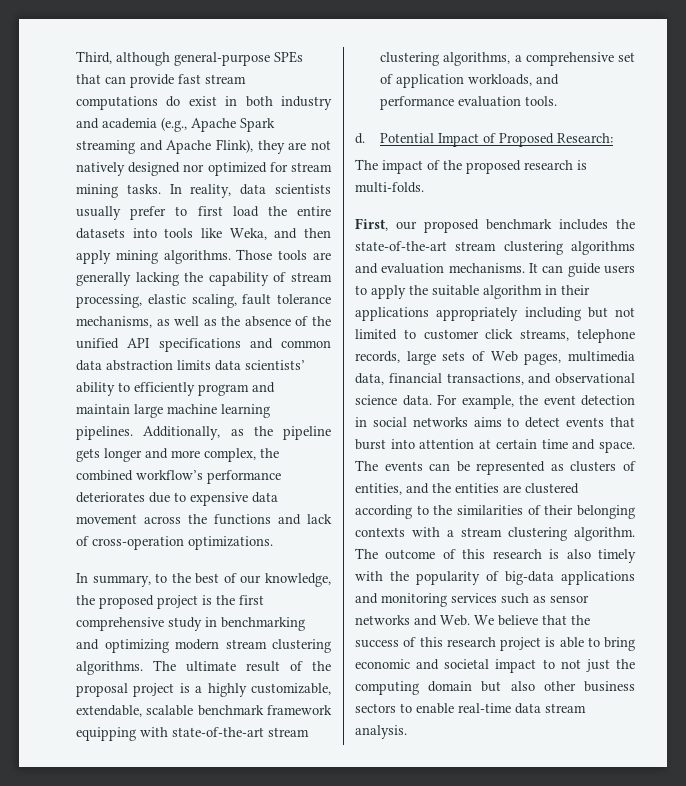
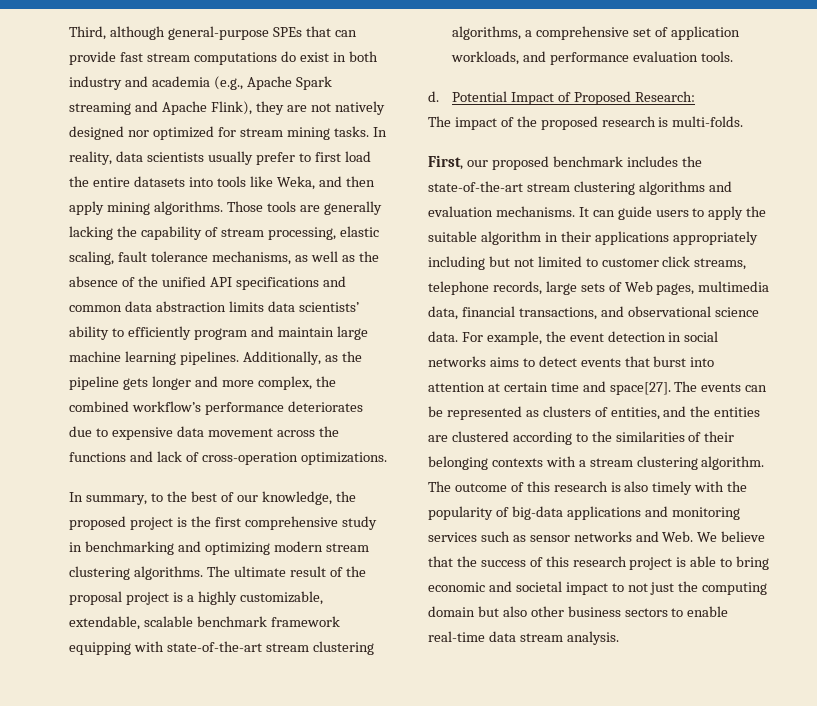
- For example, the event detection in social networks aims to detect events that burst into attention at certain time and space.
+ For example, the event detection in social networks aims to detect events that burst into attention at certain time and space[27].

